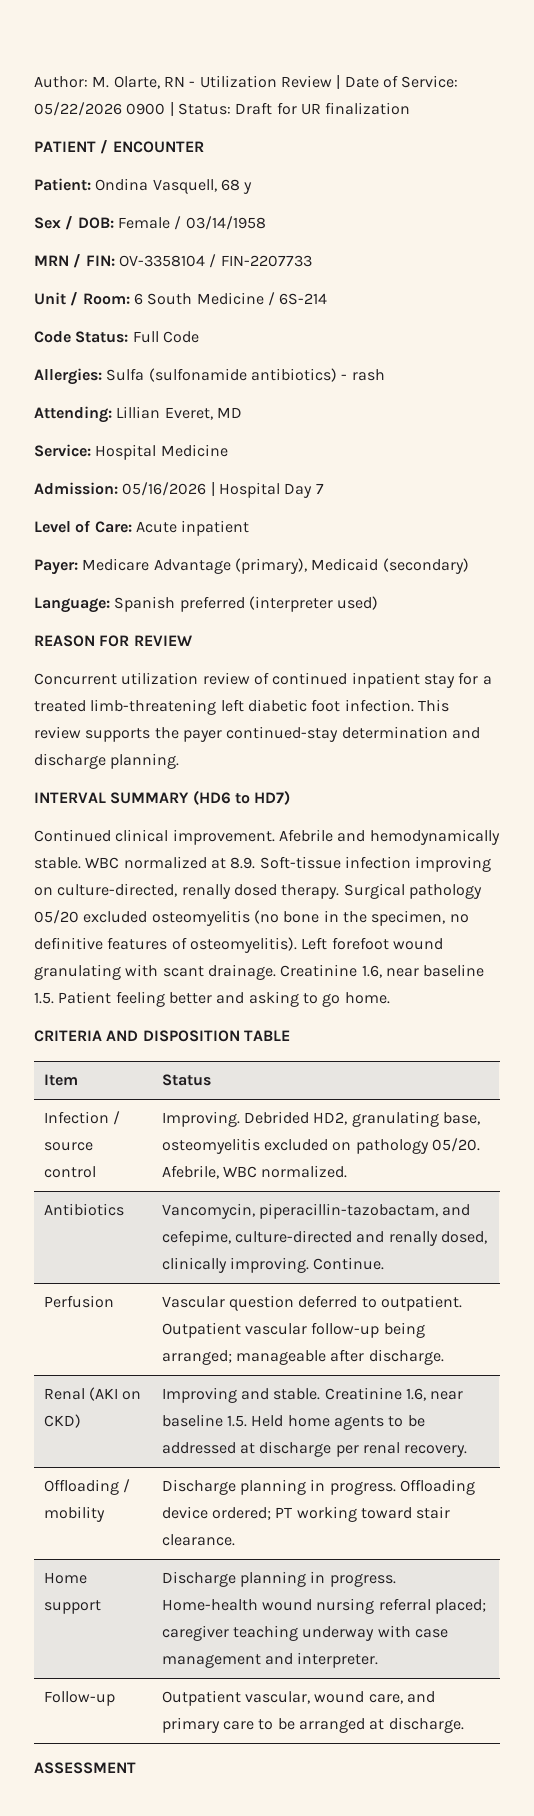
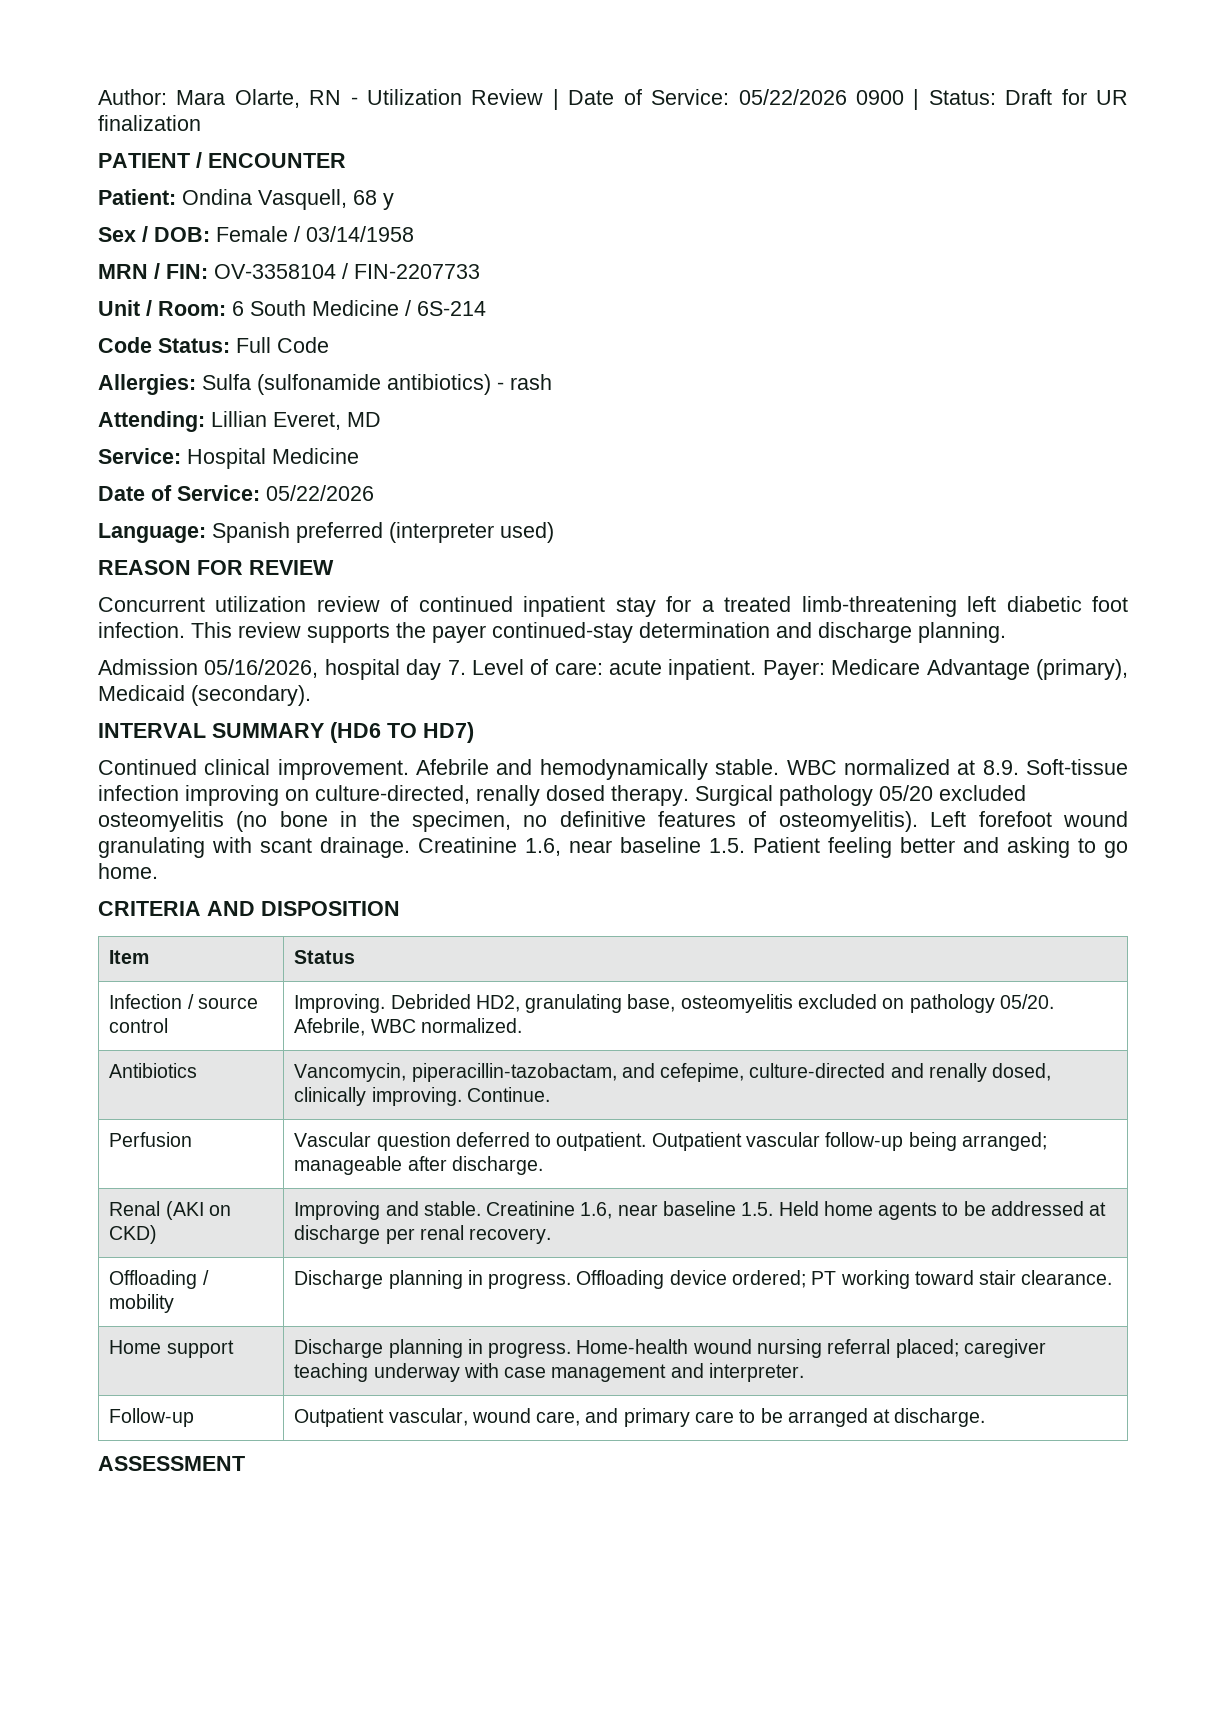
- Author: M. Olarte, RN - Utilization Review | Date of Service: 05/22/2026 0900 | Status: Draft for UR finalization
+ Author: Mara Olarte, RN - Utilization Review | Date of Service: 05/22/2026 0900 | Status: Draft for UR finalization
  Service: Hospital Medicine
- Admission: 05/16/2026 | Hospital Day 7
- Level of Care: Acute inpatient
- Payer: Medicare Advantage (primary), Medicaid (secondary)
+ Date of Service: 05/22/2026
+ Admission 05/16/2026, hospital day 7. Level of care: acute inpatient. Payer: Medicare Advantage (primary), Medicaid (secondary).
- INTERVAL SUMMARY (HD6 to HD7)
+ INTERVAL SUMMARY (HD6 TO HD7)
- CRITERIA AND DISPOSITION TABLE
+ CRITERIA AND DISPOSITION

